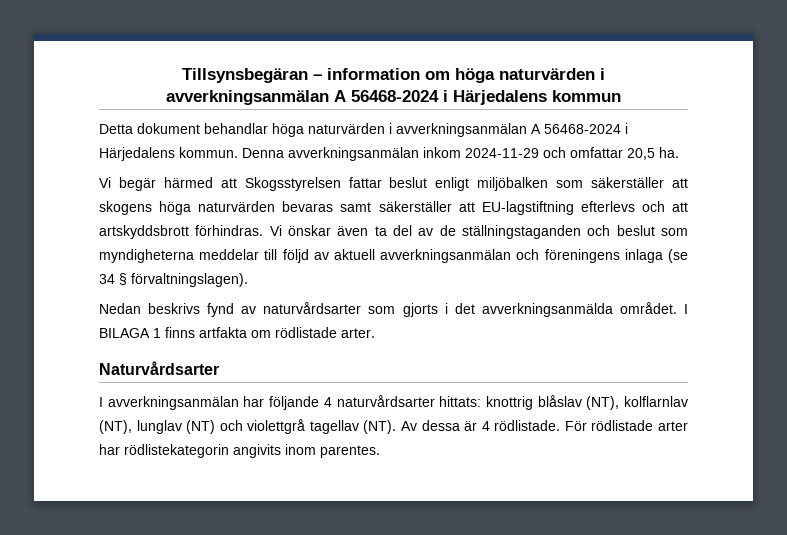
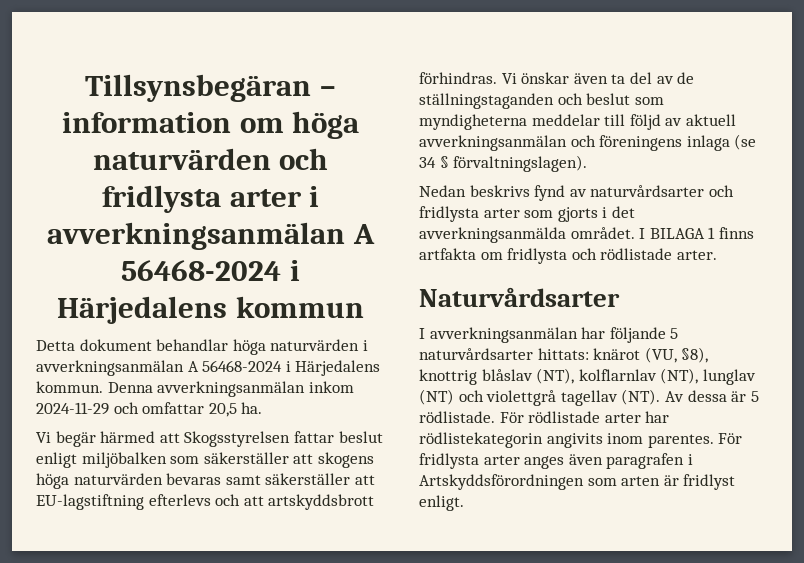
- Tillsynsbegäran – information om höga naturvärden i avverkningsanmälan A 56468-2024 i Härjedalens kommun
+ Tillsynsbegäran – information om höga naturvärden och fridlysta arter i avverkningsanmälan A 56468-2024 i Härjedalens kommun
- Nedan beskrivs fynd av naturvårdsarter som gjorts i det avverkningsanmälda området.
+ Nedan beskrivs fynd av naturvårdsarter och fridlysta arter som gjorts i det avverkningsanmälda området.
- I BILAGA 1 finns artfakta om rödlistade arter.
+ I BILAGA 1 finns artfakta om fridlysta och rödlistade arter.
- I avverkningsanmälan har följande 4 naturvårdsarter hittats: knottrig blåslav (NT), kolflarnlav (NT), lunglav (NT) och violettgrå tagellav (NT). Av dessa är 4 rödlistade.
+ I avverkningsanmälan har följande 5 naturvårdsarter hittats: knärot (VU, §8), knottrig blåslav (NT), kolflarnlav (NT), lunglav (NT) och violettgrå tagellav (NT). Av dessa är 5 rödlistade.
+ För fridlysta arter anges även paragrafen i Artskyddsförordningen som arten är fridlyst enligt.

